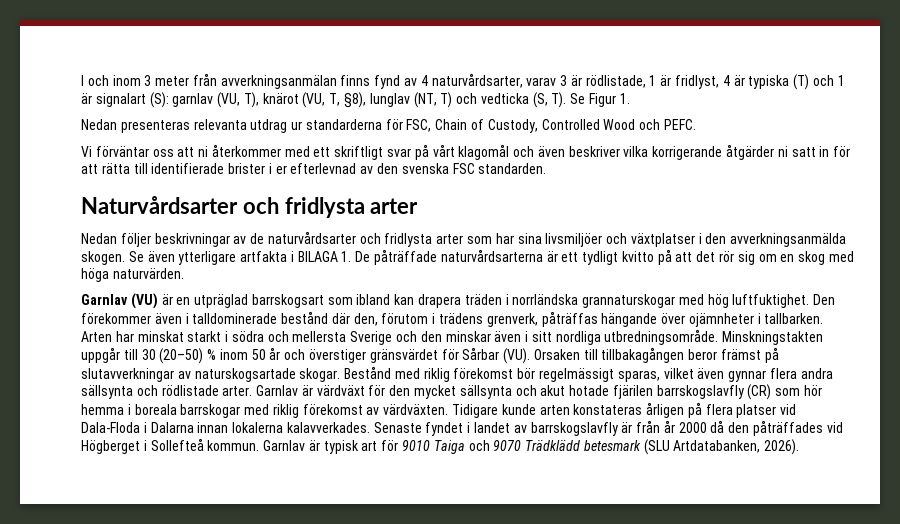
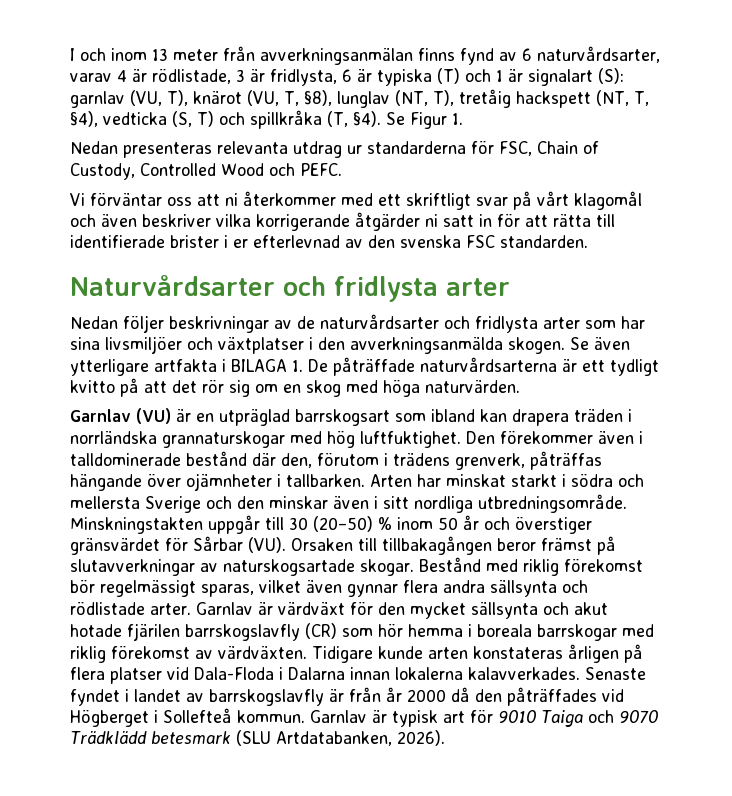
- I och inom 3 meter från avverkningsanmälan finns fynd av 4 naturvårdsarter, varav 3 är rödlistade, 1 är fridlyst, 4 är typiska (T) och 1 är signalart (S): garnlav (VU, T), knärot (VU, T, §8), lunglav (NT, T) och vedticka (S, T). Se Figur 1.
+ I och inom 13 meter från avverkningsanmälan finns fynd av 6 naturvårdsarter, varav 4 är rödlistade, 3 är fridlysta, 6 är typiska (T) och 1 är signalart (S): garnlav (VU, T), knärot (VU, T, §8), lunglav (NT, T), tretåig hackspett (NT, T, §4), vedticka (S, T) och spillkråka (T, §4). Se Figur 1.

